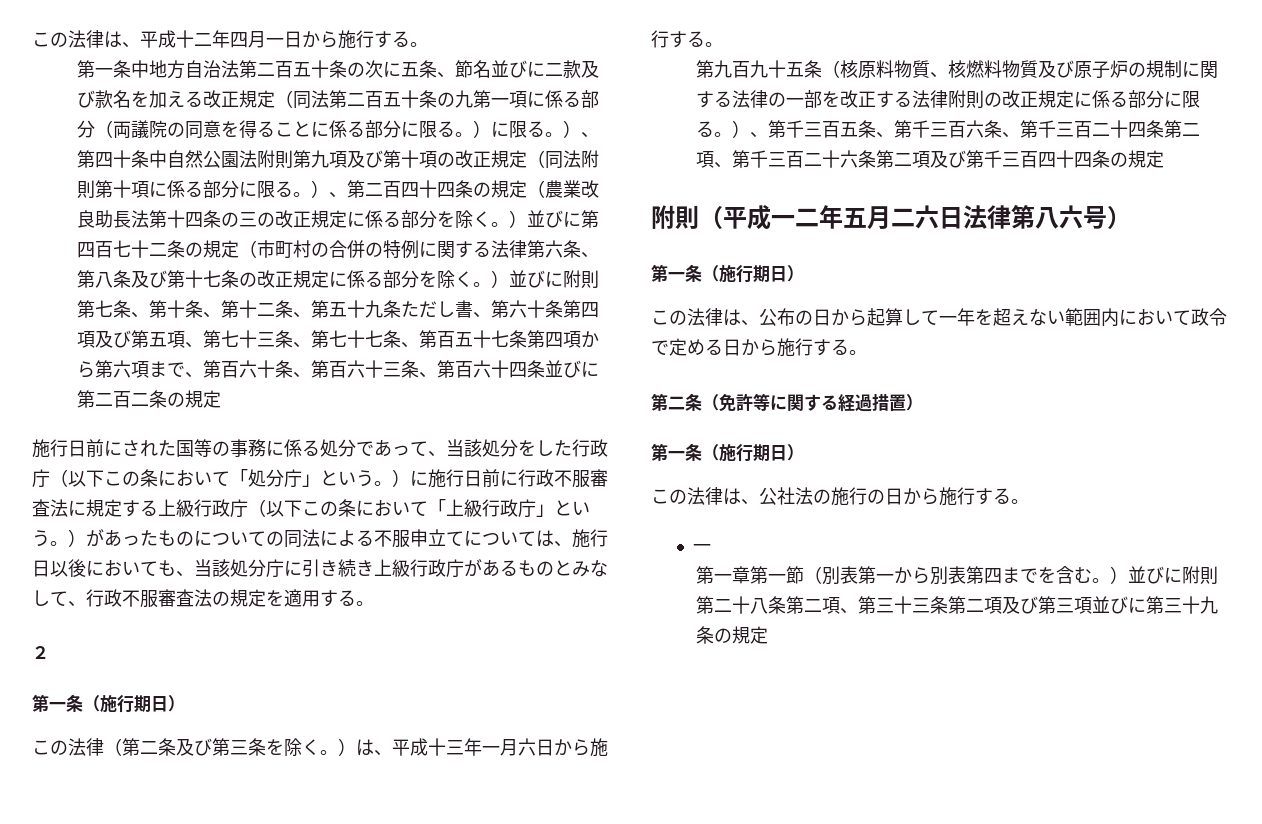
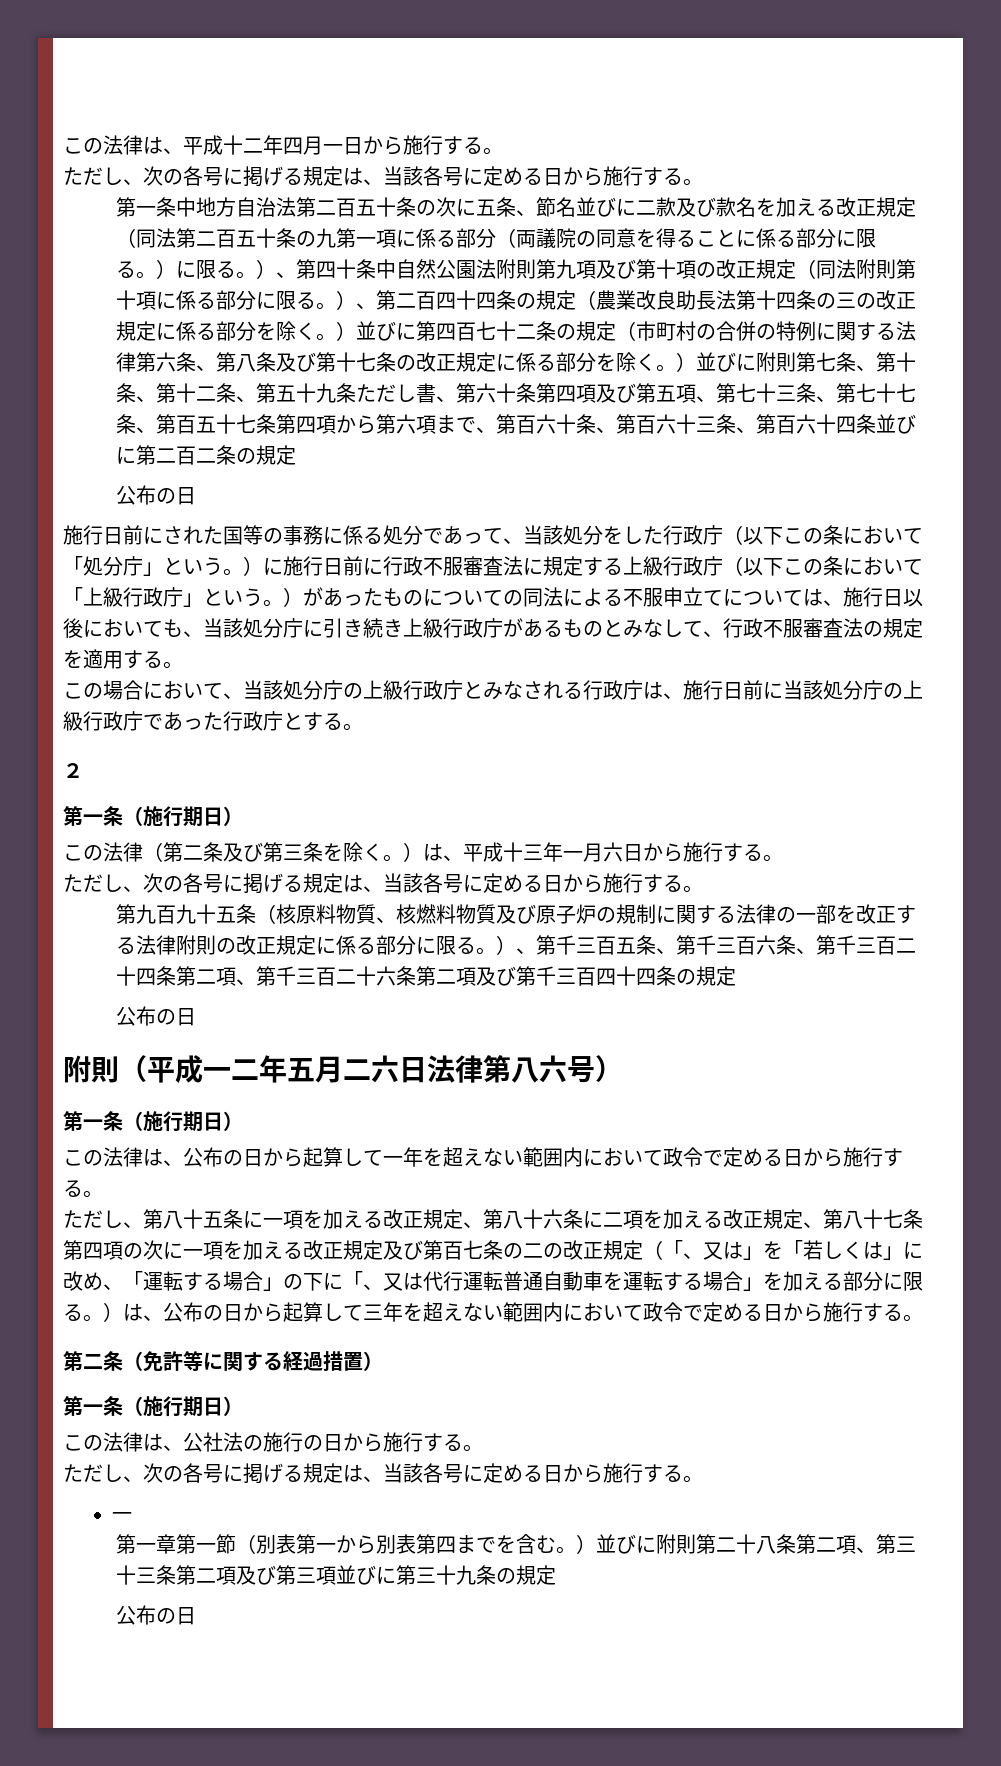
  この法律は、平成十二年四月一日から施行する。
+ ただし、次の各号に掲げる規定は、当該各号に定める日から施行する。
  第一条中地方自治法第二百五十条の次に五条、節名並びに二款及び款名を加える改正規定（同法第二百五十条の九第一項に係る部分（両議院の同意を得ることに係る部分に限る。）に限る。）、第四十条中自然公園法附則第九項及び第十項の改正規定（同法附則第十項に係る部分に限る。）、第二百四十四条の規定（農業改良助長法第十四条の三の改正規定に係る部分を除く。）並びに第四百七十二条の規定（市町村の合併の特例に関する法律第六条、第八条及び第十七条の改正規定に係る部分を除く。）並びに附則第七条、第十条、第十二条、第五十九条ただし書、第六十条第四項及び第五項、第七十三条、第七十七条、第百五十七条第四項から第六項まで、第百六十条、第百六十三条、第百六十四条並びに第二百二条の規定
+ 公布の日
+ この場合において、当該処分庁の上級行政庁とみなされる行政庁は、施行日前に当該処分庁の上級行政庁であった行政庁とする。
  この法律（第二条及び第三条を除く。）は、平成十三年一月六日から施行する。
+ ただし、次の各号に掲げる規定は、当該各号に定める日から施行する。
  第九百九十五条（核原料物質、核燃料物質及び原子炉の規制に関する法律の一部を改正する法律附則の改正規定に係る部分に限る。）、第千三百五条、第千三百六条、第千三百二十四条第二項、第千三百二十六条第二項及び第千三百四十四条の規定
+ 公布の日
+ ただし、第八十五条に一項を加える改正規定、第八十六条に二項を加える改正規定、第八十七条第四項の次に一項を加える改正規定及び第百七条の二の改正規定（「、又は」を「若しくは」に改め、「運転する場合」の下に「、又は代行運転普通自動車を運転する場合」を加える部分に限る。）は、公布の日から起算して三年を超えない範囲内において政令で定める日から施行する。
  この法律は、公社法の施行の日から施行する。
+ ただし、次の各号に掲げる規定は、当該各号に定める日から施行する。
  第一章第一節（別表第一から別表第四までを含む。）並びに附則第二十八条第二項、第三十三条第二項及び第三項並びに第三十九条の規定
+ 公布の日

